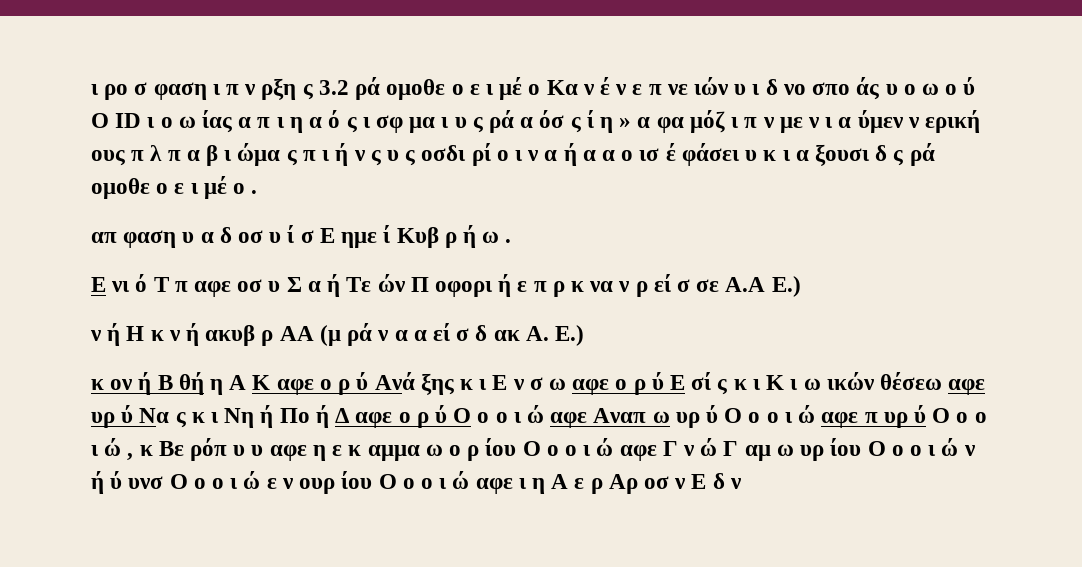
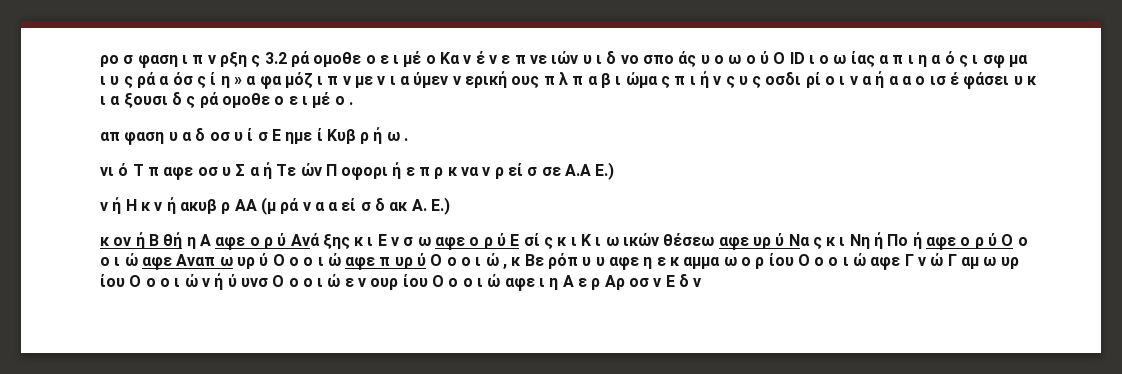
- ι ρο σ φαση ι π ν ρξη ς 3.2 ρά ομοθε ο ε ι μέ ο Κα ν έ ν ε π νε ιών υ ι δ νο σπο άς υ ο ω ο ύ O ID ι ο ω ίας α π ι η α ό ς ι σφ μα ι υ ς ρά α όσ ς ί η » α φα μόζ ι π ν με ν ι α ύμεν ν ερική ους π λ π α β ι ώμα ς π ι ή ν ς υ ς οσδι ρί ο ι ν α ή α α ο ισ έ φάσει υ κ ι α ξουσι δ ς ρά ομοθε ο ε ι μέ ο .
+ ρο σ φαση ι π ν ρξη ς 3.2 ρά ομοθε ο ε ι μέ ο Κα ν έ ν ε π νε ιών υ ι δ νο σπο άς υ ο ω ο ύ O ID ι ο ω ίας α π ι η α ό ς ι σφ μα ι υ ς ρά α όσ ς ί η » α φα μόζ ι π ν με ν ι α ύμεν ν ερική ους π λ π α β ι ώμα ς π ι ή ν ς υ ς οσδι ρί ο ι ν α ή α α ο ισ έ φάσει υ κ ι α ξουσι δ ς ρά ομοθε ο ε ι μέ ο .
- Ε νι ό Τ π αφε οσ υ Σ α ή Τε ών Π οφορι ή ε π ρ κ να ν ρ εί σ σε Α.Α Ε.)
+ νι ό Τ π αφε οσ υ Σ α ή Τε ών Π οφορι ή ε π ρ κ να ν ρ εί σ σε Α.Α Ε.)
- κ ον ή Β θή η Α Κ αφε ο ρ ύ Ανά ξης κ ι Ε ν σ ω αφε ο ρ ύ Ε σί ς κ ι Κ ι ω ικών θέσεω αφε υρ ύ Να ς κ ι Νη ή Πο ή Δ αφε ο ρ ύ Ο ο ο ι ώ αφε Αναπ ω υρ ύ Ο ο ο ι ώ αφε π υρ ύ Ο ο ο ι ώ , κ Βε ρόπ υ υ αφε η ε κ αμμα ω ο ρ ίου Ο ο ο ι ώ αφε Γ ν ώ Γ αμ ω υρ ίου Ο ο ο ι ώ ν ή ύ υνσ Ο ο ο ι ώ ε ν ουρ ίου Ο ο ο ι ώ αφε ι η Α ε ρ Αρ οσ ν Ε δ ν
+ κ ον ή Β θή η Α αφε ο ρ ύ Ανά ξης κ ι Ε ν σ ω αφε ο ρ ύ Ε σί ς κ ι Κ ι ω ικών θέσεω αφε υρ ύ Να ς κ ι Νη ή Πο ή αφε ο ρ ύ Ο ο ο ι ώ αφε Αναπ ω υρ ύ Ο ο ο ι ώ αφε π υρ ύ Ο ο ο ι ώ , κ Βε ρόπ υ υ αφε η ε κ αμμα ω ο ρ ίου Ο ο ο ι ώ αφε Γ ν ώ Γ αμ ω υρ ίου Ο ο ο ι ώ ν ή ύ υνσ Ο ο ο ι ώ ε ν ουρ ίου Ο ο ο ι ώ αφε ι η Α ε ρ Αρ οσ ν Ε δ ν

